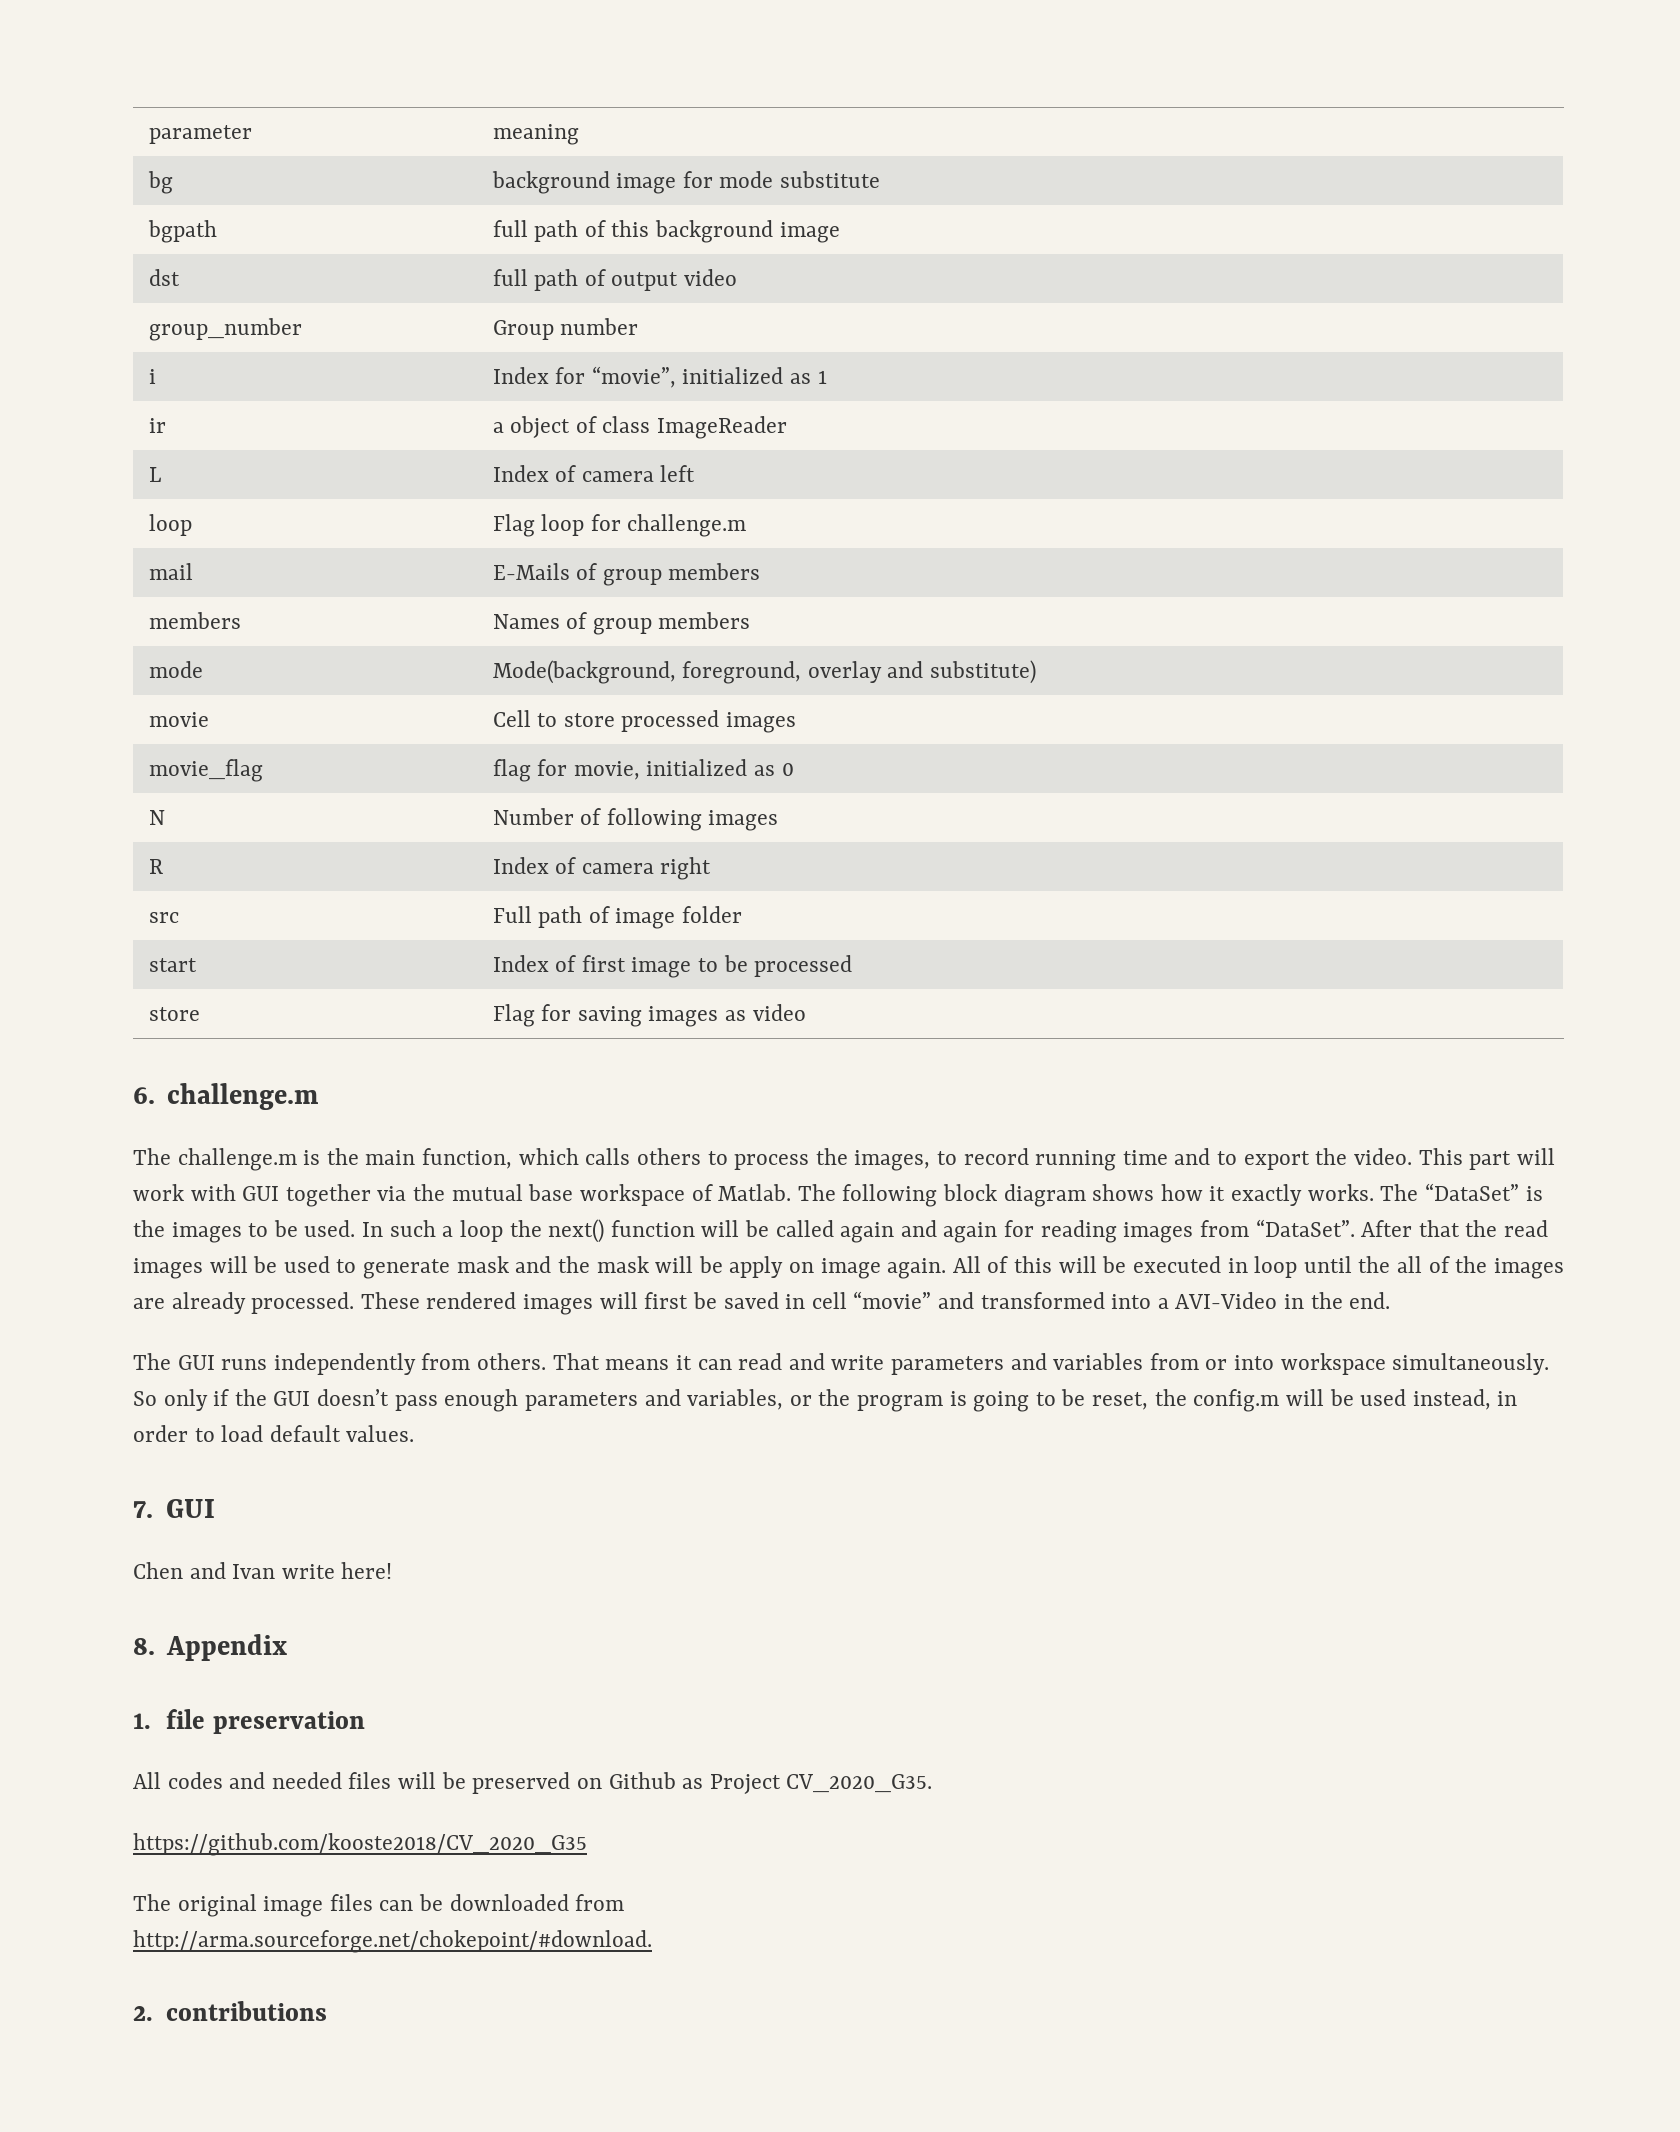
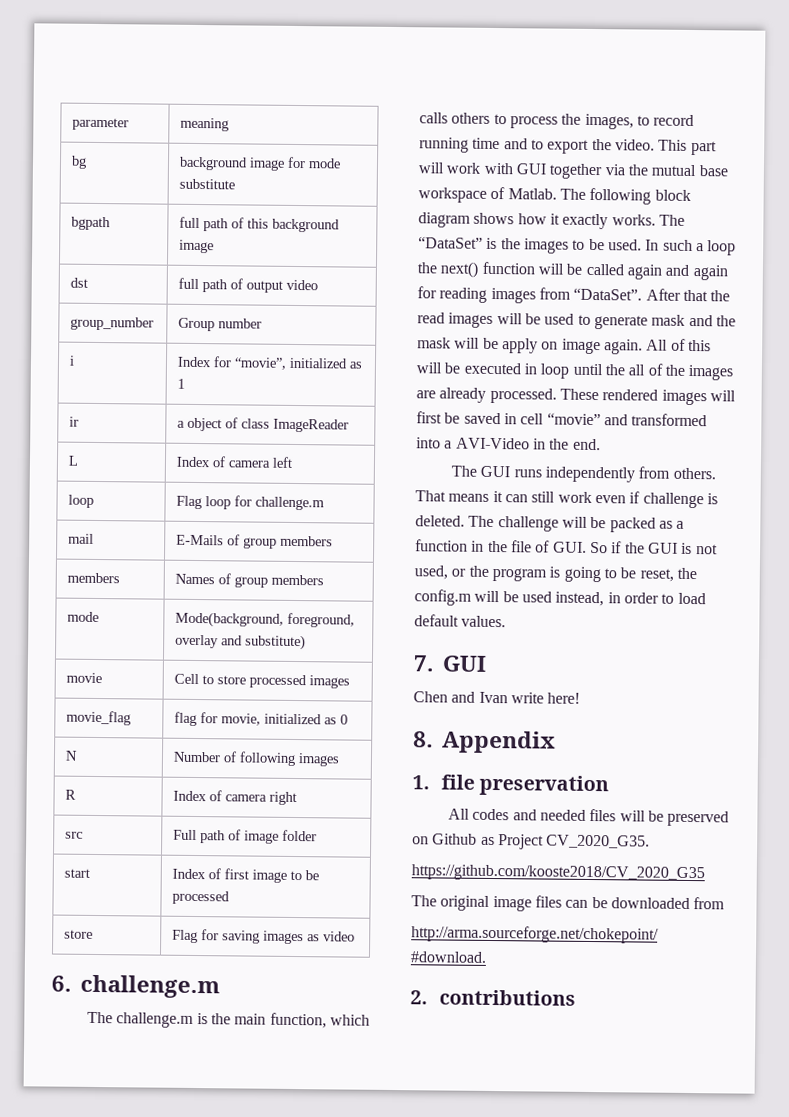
- That means it can read and write parameters and variables from or into workspace simultaneously. So only if the GUI doesn’t pass enough parameters and variables, or the program is going to be reset, the config.m will be used instead, in order to load default values.
+ That means it can still work even if challenge is deleted. The challenge will be packed as a function in the file of GUI. So if the GUI is not used, or the program is going to be reset, the config.m will be used instead, in order to load default values.

